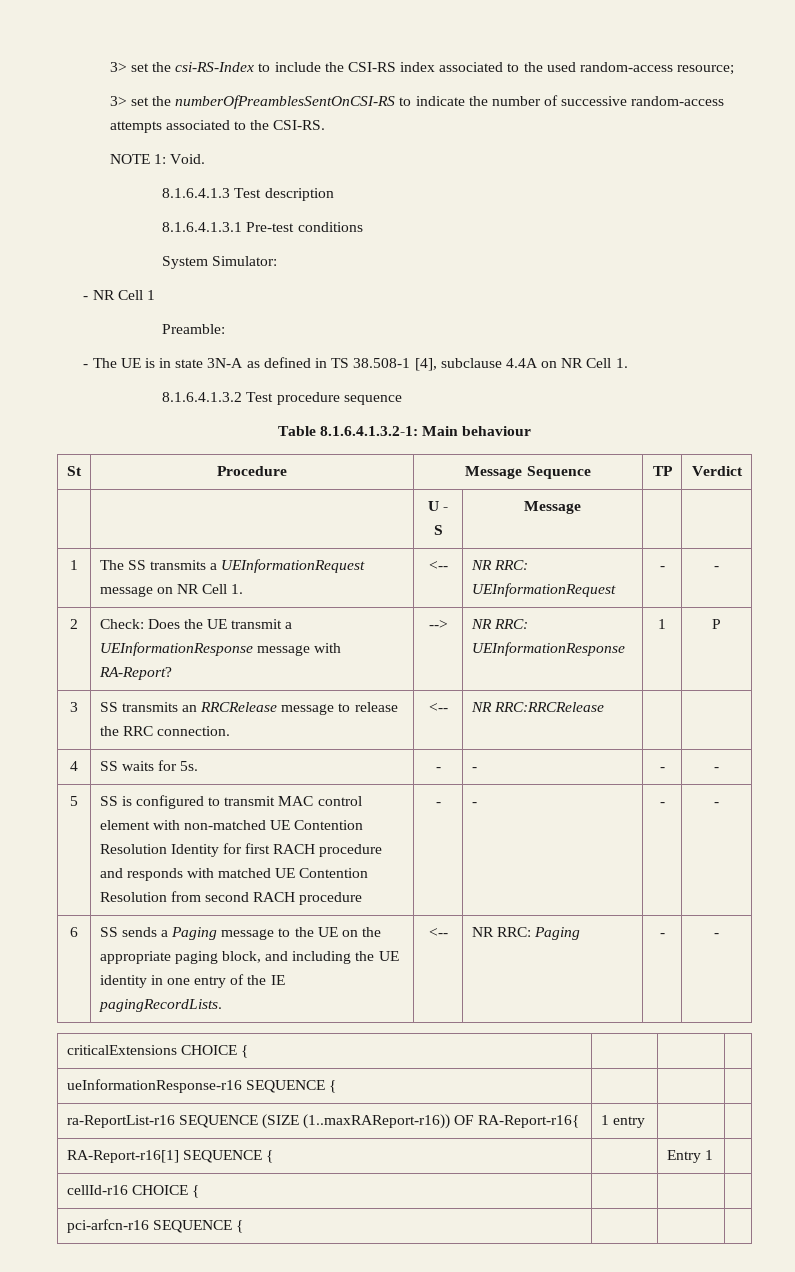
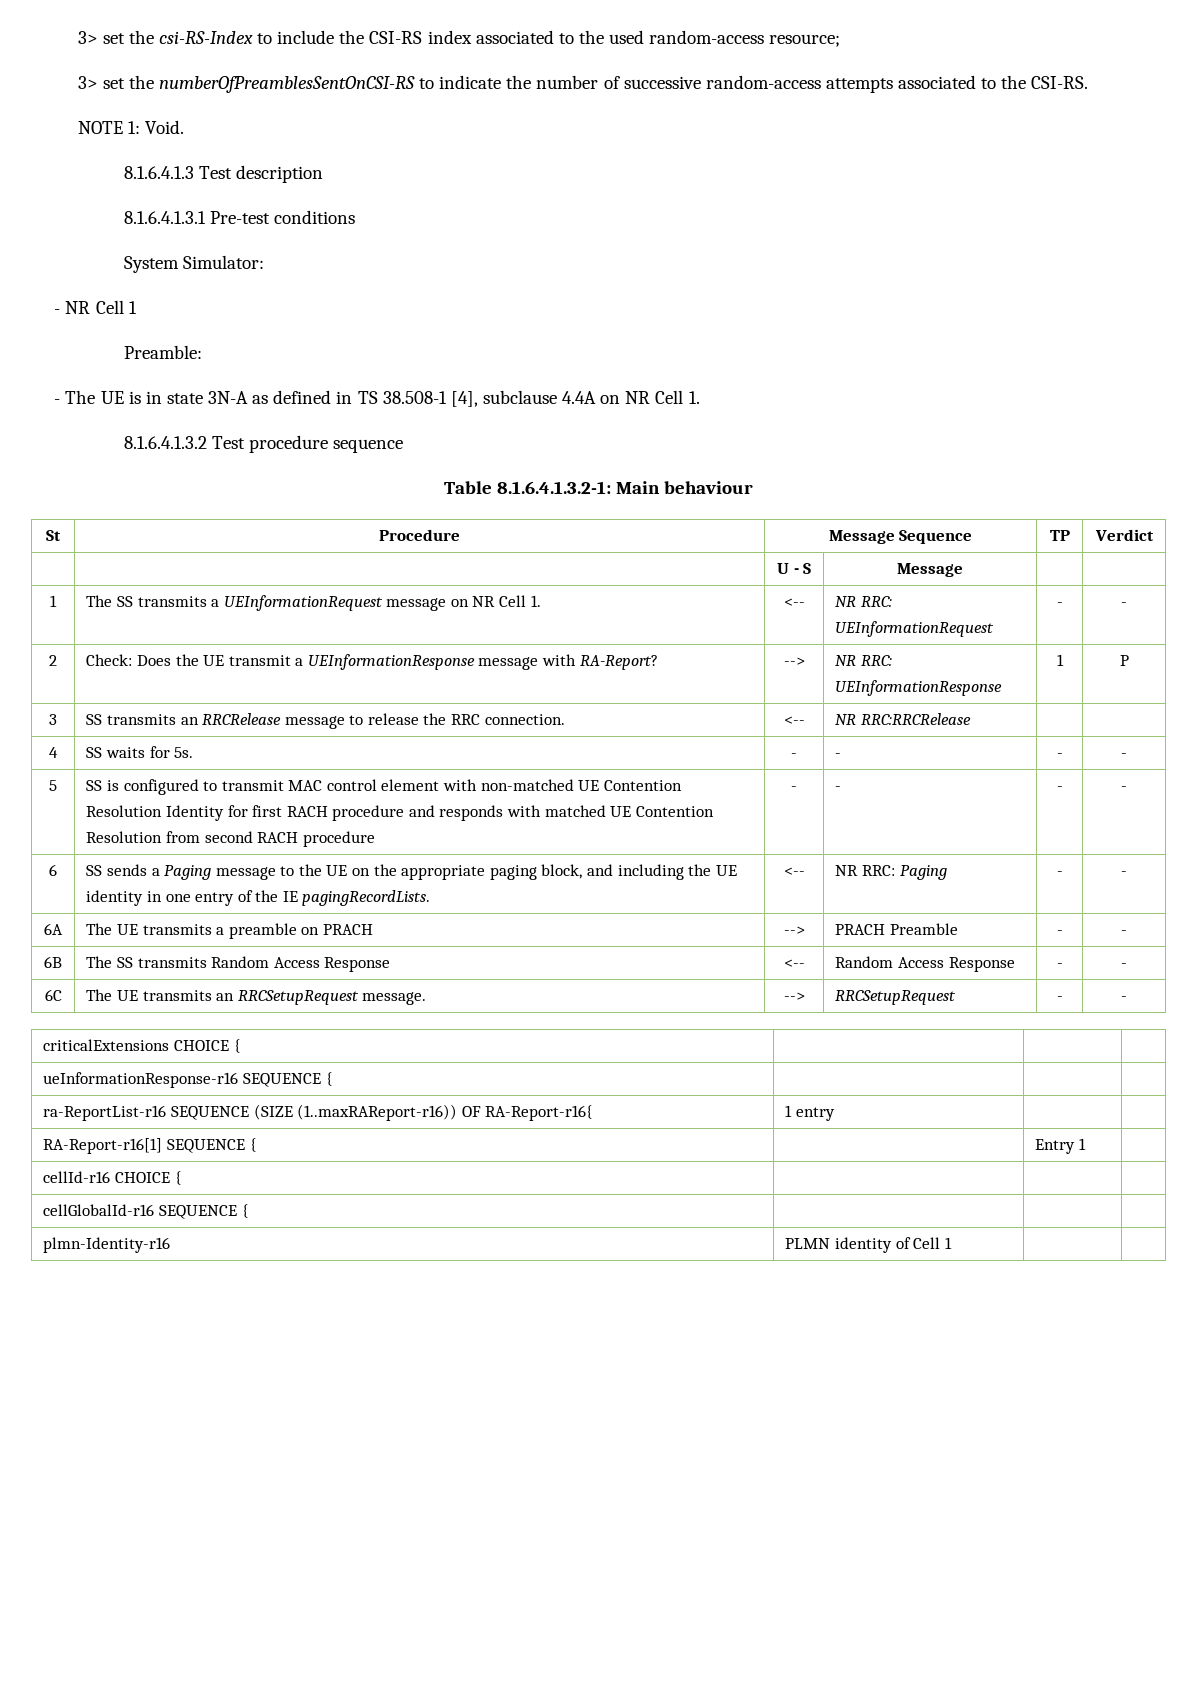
+ 6A | The UE transmits a preamble on PRACH | --> | PRACH Preamble | - | -
+ 6B | The SS transmits Random Access Response | <-- | Random Access Response | - | -
+ 6C | The UE transmits an RRCSetupRequest message. | --> | RRCSetupRequest | - | -
- pci-arfcn-r16 SEQUENCE { | | |
+ cellGlobalId-r16 SEQUENCE { | | |
+ plmn-Identity-r16 | PLMN identity of Cell 1 | |

